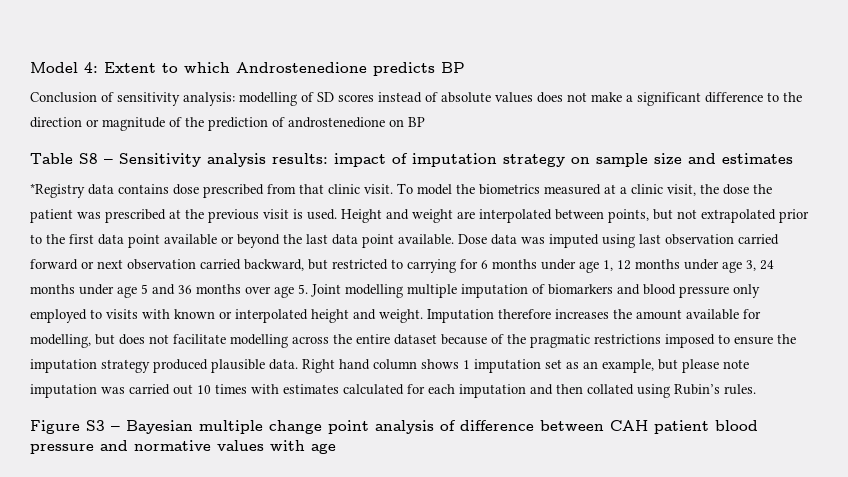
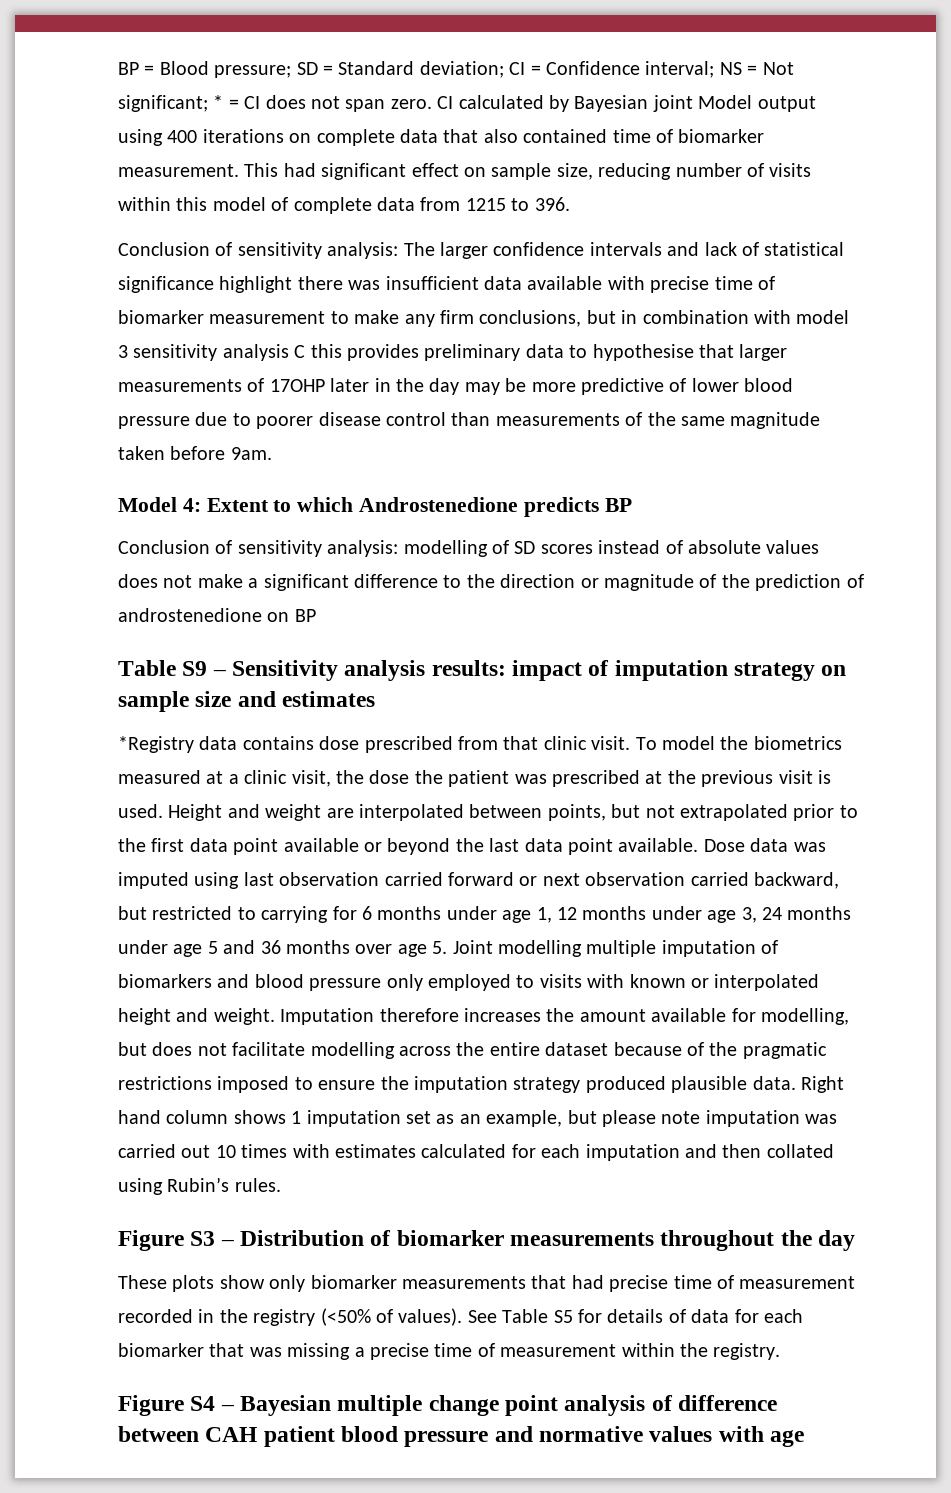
+ BP = Blood pressure; SD = Standard deviation; CI = Confidence interval; NS = Not significant; * = CI does not span zero. CI calculated by Bayesian joint Model output using 400 iterations on complete data that also contained time of biomarker measurement. This had significant effect on sample size, reducing number of visits within this model of complete data from 1215 to 396.
+ Conclusion of sensitivity analysis: The larger confidence intervals and lack of statistical significance highlight there was insufficient data available with precise time of biomarker measurement to make any firm conclusions, but in combination with model 3 sensitivity analysis C this provides preliminary data to hypothesise that larger measurements of 17OHP later in the day may be more predictive of lower blood pressure due to poorer disease control than measurements of the same magnitude taken before 9am.
- Table S8 – Sensitivity analysis results: impact of imputation strategy on sample size and estimates
+ Table S9 – Sensitivity analysis results: impact of imputation strategy on sample size and estimates
- Figure S3 – Bayesian multiple change point analysis of difference between CAH patient blood pressure and normative values with age
+ Figure S3 – Distribution of biomarker measurements throughout the day
+ These plots show only biomarker measurements that had precise time of measurement recorded in the registry (<50% of values). See Table S5 for details of data for each biomarker that was missing a precise time of measurement within the registry.
+ Figure S4 – Bayesian multiple change point analysis of difference between CAH patient blood pressure and normative values with age

